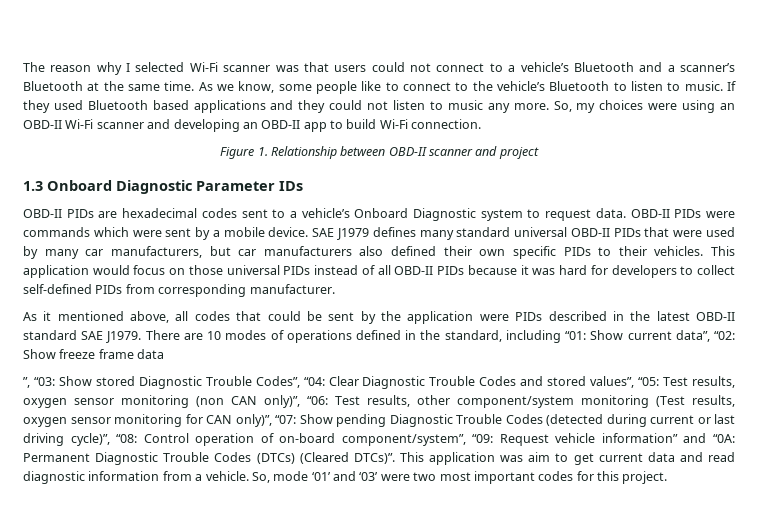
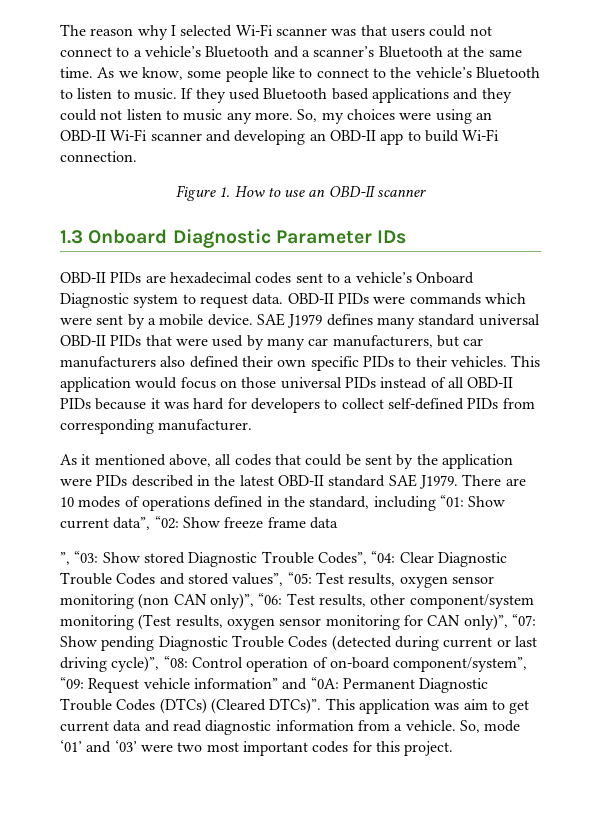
- Figure 1. Relationship between OBD-II scanner and project
+ Figure 1. How to use an OBD-II scanner

